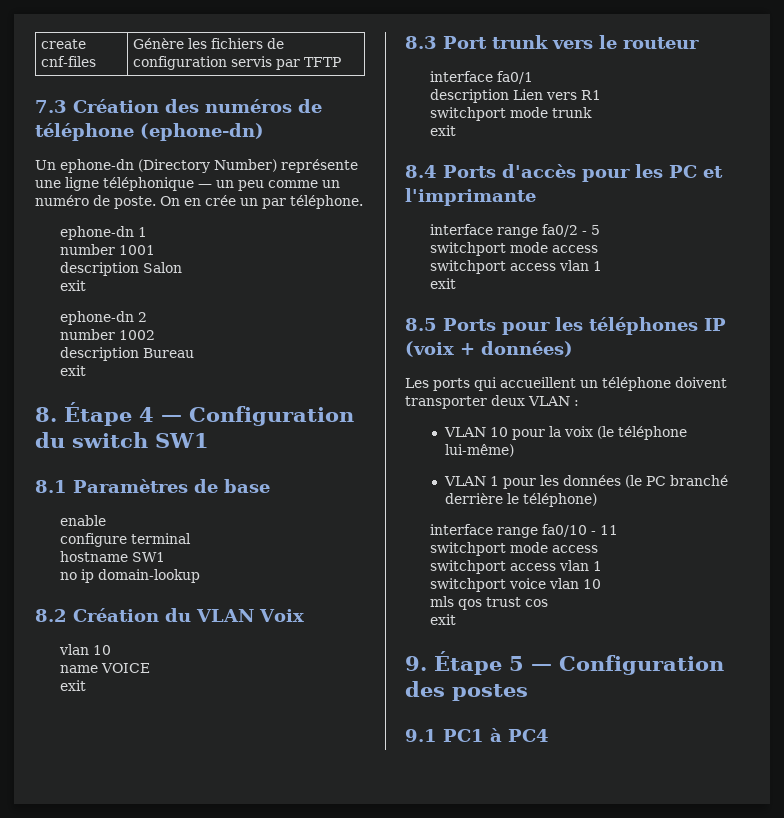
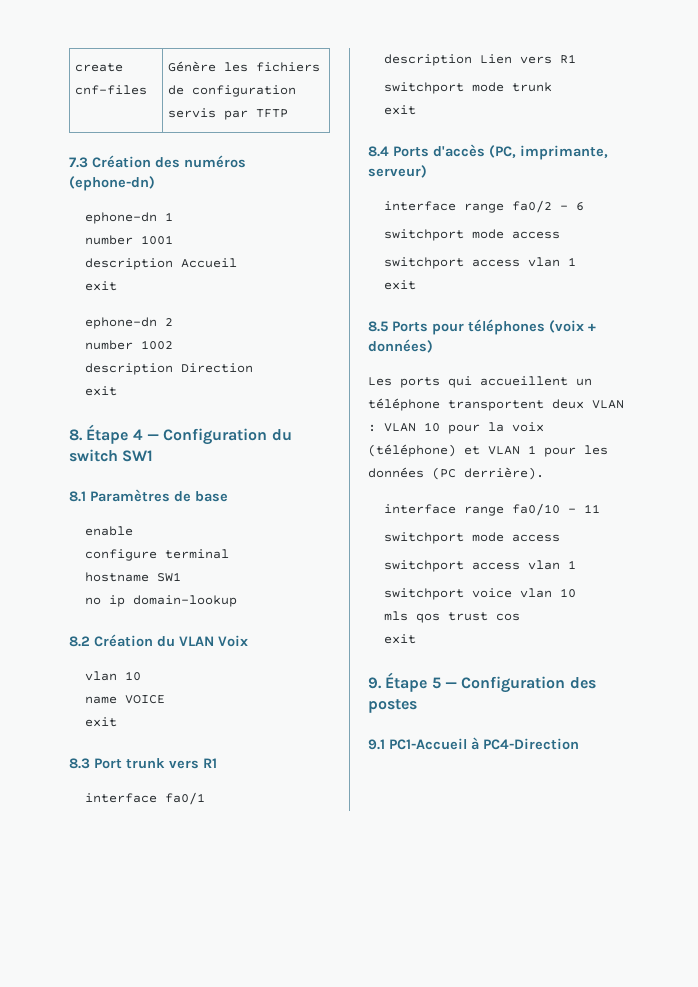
- 7.3 Création des numéros de téléphone (ephone-dn)
+ 7.3 Création des numéros (ephone-dn)
- Un ephone-dn (Directory Number) représente une ligne téléphonique — un peu comme un numéro de poste. On en crée un par téléphone.
- description Salon
+ description Accueil
- description Bureau
+ description Direction
- 8.3 Port trunk vers le routeur
+ 8.3 Port trunk vers R1
- 8.4 Ports d'accès pour les PC et l'imprimante
+ 8.4 Ports d'accès (PC, imprimante, serveur)
- interface range fa0/2 - 5
+ interface range fa0/2 - 6
- 8.5 Ports pour les téléphones IP (voix + données)
+ 8.5 Ports pour téléphones (voix + données)
- Les ports qui accueillent un téléphone doivent transporter deux VLAN :
- VLAN 10 pour la voix (le téléphone lui-même)
- VLAN 1 pour les données (le PC branché derrière le téléphone)
+ Les ports qui accueillent un téléphone transportent deux VLAN : VLAN 10 pour la voix (téléphone) et VLAN 1 pour les données (PC derrière).
- 9.1 PC1 à PC4
+ 9.1 PC1-Accueil à PC4-Direction

